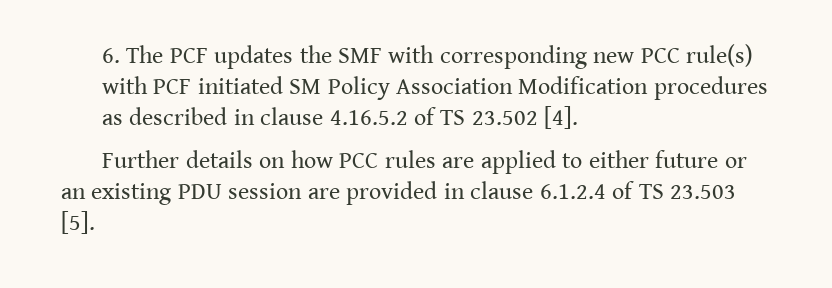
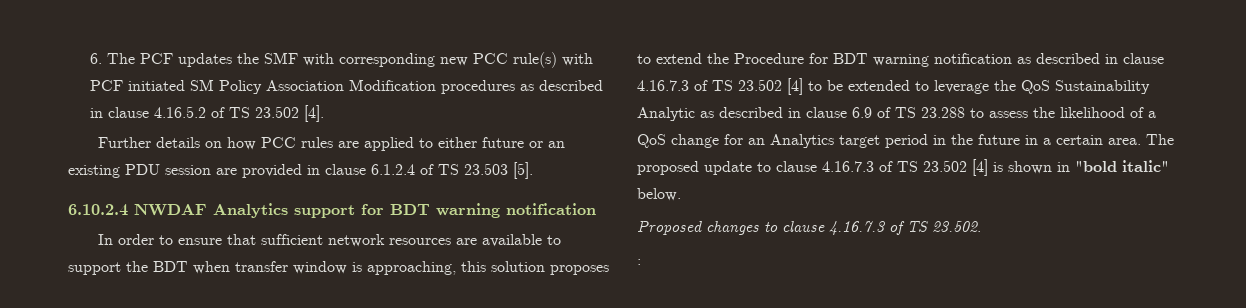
+ 6.10.2.4 NWDAF Analytics support for BDT warning notification
+ In order to ensure that sufficient network resources are available to support the BDT when transfer window is approaching, this solution proposes to extend the Procedure for BDT warning notification as described in clause 4.16.7.3 of TS 23.502 [4] to be extended to leverage the QoS Sustainability Analytic as described in clause 6.9 of TS 23.288 to assess the likelihood of a QoS change for an Analytics target period in the future in a certain area. The proposed update to clause 4.16.7.3 of TS 23.502 [4] is shown in "bold italic" below.
+ Proposed changes to clause 4.16.7.3 of TS 23.502.
+ :

